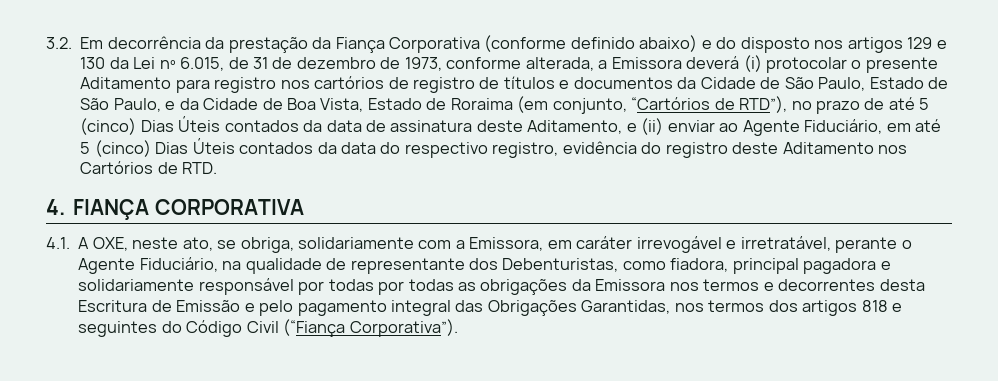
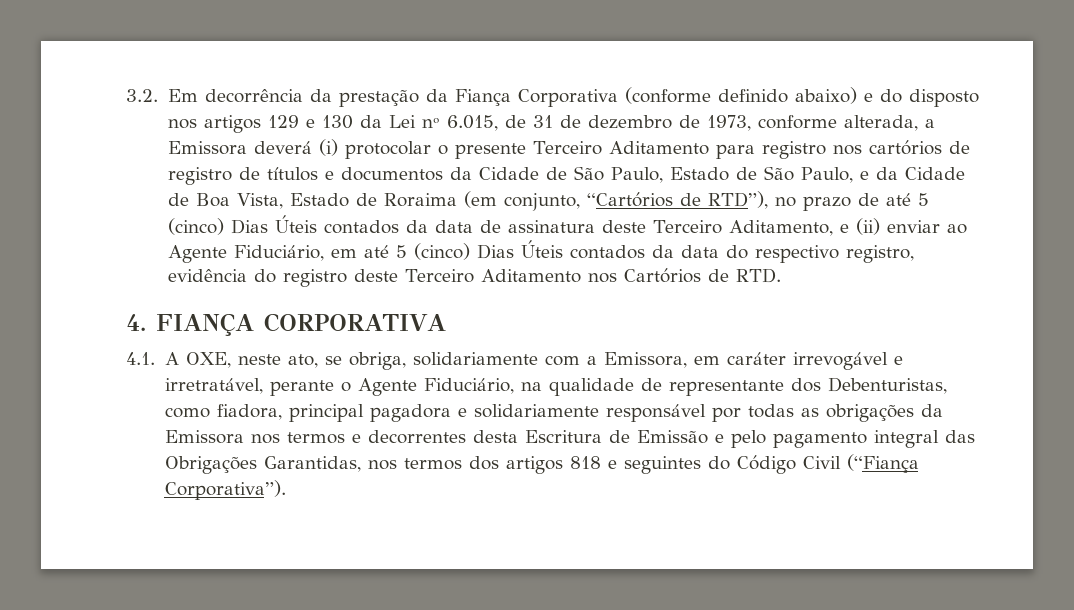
- 3.2. Em decorrência da prestação da Fiança Corporativa (conforme definido abaixo) e do disposto nos artigos 129 e 130 da Lei nº 6.015, de 31 de dezembro de 1973, conforme alterada, a Emissora deverá (i) protocolar o presente Aditamento para registro nos cartórios de registro de títulos e documentos da Cidade de São Paulo, Estado de São Paulo, e da Cidade de Boa Vista, Estado de Roraima (em conjunto, “Cartórios de RTD”), no prazo de até 5 (cinco) Dias Úteis contados da data de assinatura deste Aditamento, e (ii) enviar ao Agente Fiduciário, em até 5 (cinco) Dias Úteis contados da data do respectivo registro, evidência do registro deste Aditamento nos Cartórios de RTD.
+ 3.2. Em decorrência da prestação da Fiança Corporativa (conforme definido abaixo) e do disposto nos artigos 129 e 130 da Lei nº 6.015, de 31 de dezembro de 1973, conforme alterada, a Emissora deverá (i) protocolar o presente Terceiro Aditamento para registro nos cartórios de registro de títulos e documentos da Cidade de São Paulo, Estado de São Paulo, e da Cidade de Boa Vista, Estado de Roraima (em conjunto, “Cartórios de RTD”), no prazo de até 5 (cinco) Dias Úteis contados da data de assinatura deste Terceiro Aditamento, e (ii) enviar ao Agente Fiduciário, em até 5 (cinco) Dias Úteis contados da data do respectivo registro, evidência do registro deste Terceiro Aditamento nos Cartórios de RTD.
- 4.1. A OXE, neste ato, se obriga, solidariamente com a Emissora, em caráter irrevogável e irretratável, perante o Agente Fiduciário, na qualidade de representante dos Debenturistas, como fiadora, principal pagadora e solidariamente responsável por todas por todas as obrigações da Emissora nos termos e decorrentes desta Escritura de Emissão e pelo pagamento integral das Obrigações Garantidas, nos termos dos artigos 818 e seguintes do Código Civil (“Fiança Corporativa”).
+ 4.1. A OXE, neste ato, se obriga, solidariamente com a Emissora, em caráter irrevogável e irretratável, perante o Agente Fiduciário, na qualidade de representante dos Debenturistas, como fiadora, principal pagadora e solidariamente responsável por todas as obrigações da Emissora nos termos e decorrentes desta Escritura de Emissão e pelo pagamento integral das Obrigações Garantidas, nos termos dos artigos 818 e seguintes do Código Civil (“Fiança Corporativa”).

